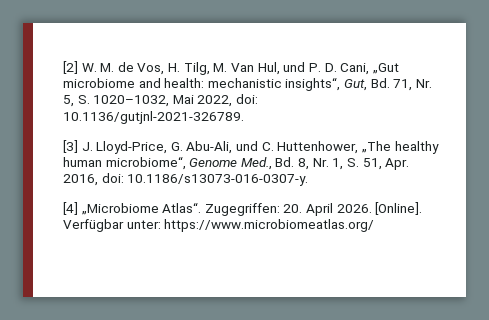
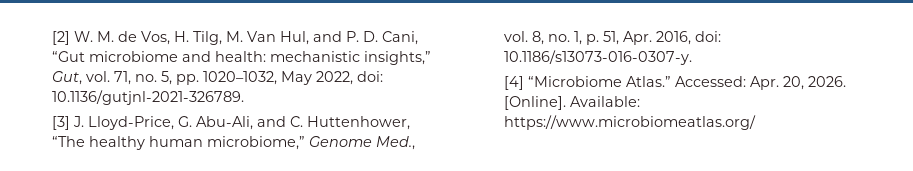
- [2] W. M. de Vos, H. Tilg, M. Van Hul, und P. D. Cani, „Gut microbiome and health: mechanistic insights“, Gut, Bd. 71, Nr. 5, S. 1020–1032, Mai 2022, doi: 10.1136/gutjnl-2021-326789.
+ [2] W. M. de Vos, H. Tilg, M. Van Hul, and P. D. Cani, “Gut microbiome and health: mechanistic insights,” Gut, vol. 71, no. 5, pp. 1020–1032, May 2022, doi: 10.1136/gutjnl-2021-326789.
- [3] J. Lloyd-Price, G. Abu-Ali, und C. Huttenhower, „The healthy human microbiome“, Genome Med., Bd. 8, Nr. 1, S. 51, Apr. 2016, doi: 10.1186/s13073-016-0307-y.
+ [3] J. Lloyd-Price, G. Abu-Ali, and C. Huttenhower, “The healthy human microbiome,” Genome Med., vol. 8, no. 1, p. 51, Apr. 2016, doi: 10.1186/s13073-016-0307-y.
- [4] „Microbiome Atlas“. Zugegriffen: 20. April 2026. [Online]. Verfügbar unter: https://www.microbiomeatlas.org/
+ [4] “Microbiome Atlas.” Accessed: Apr. 20, 2026. [Online]. Available: https://www.microbiomeatlas.org/

